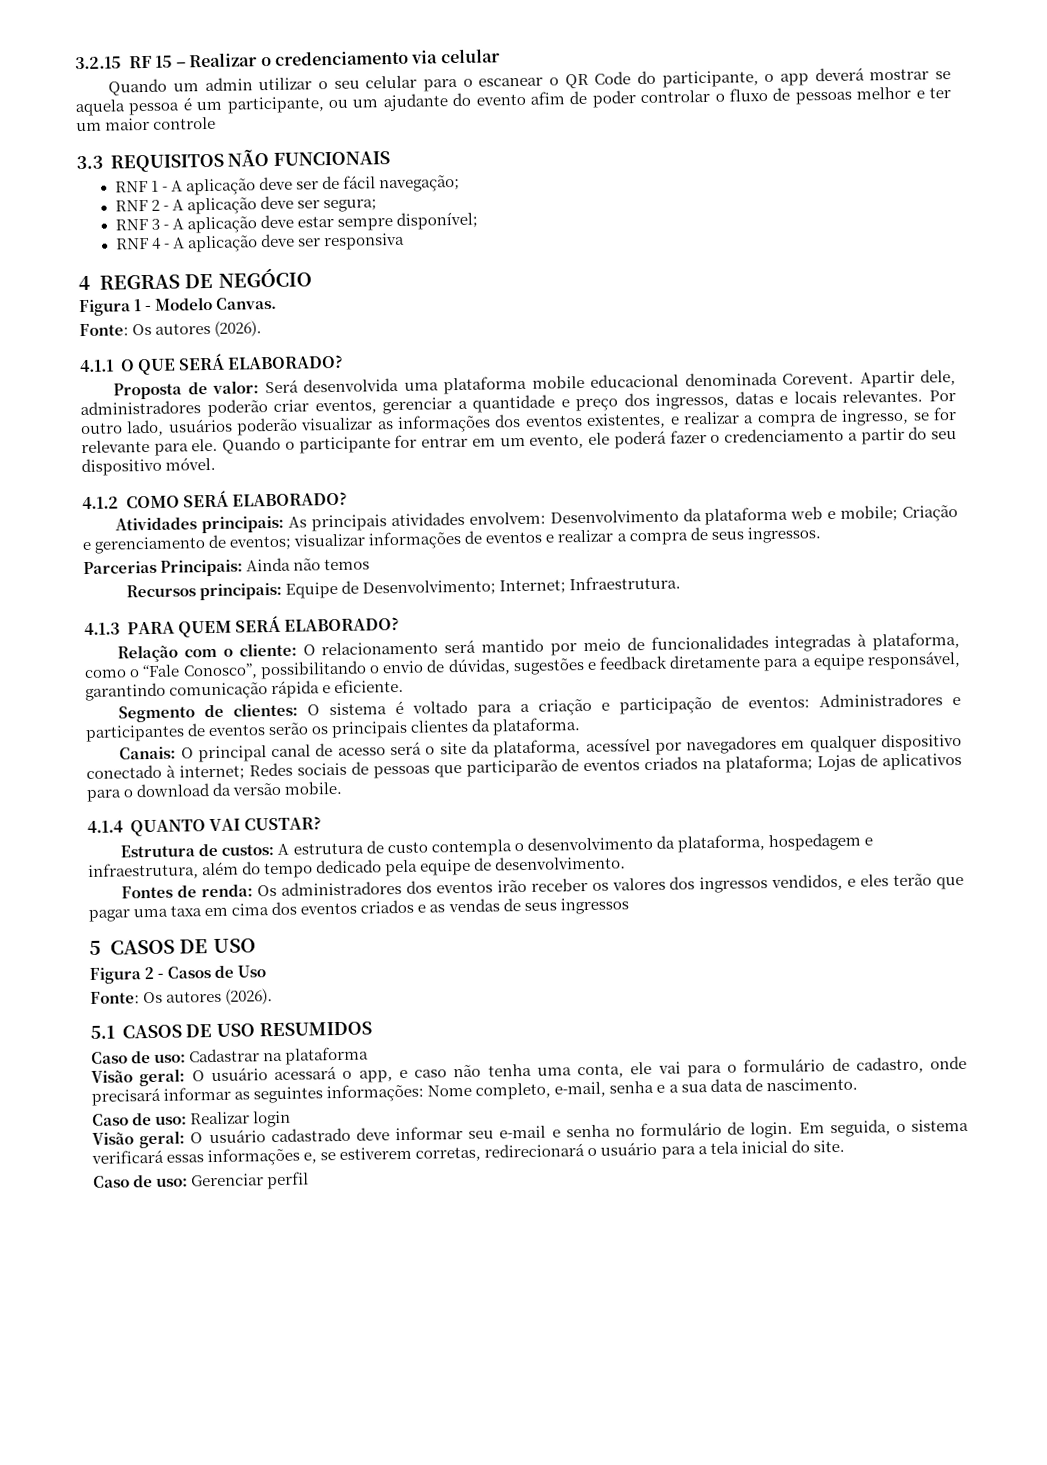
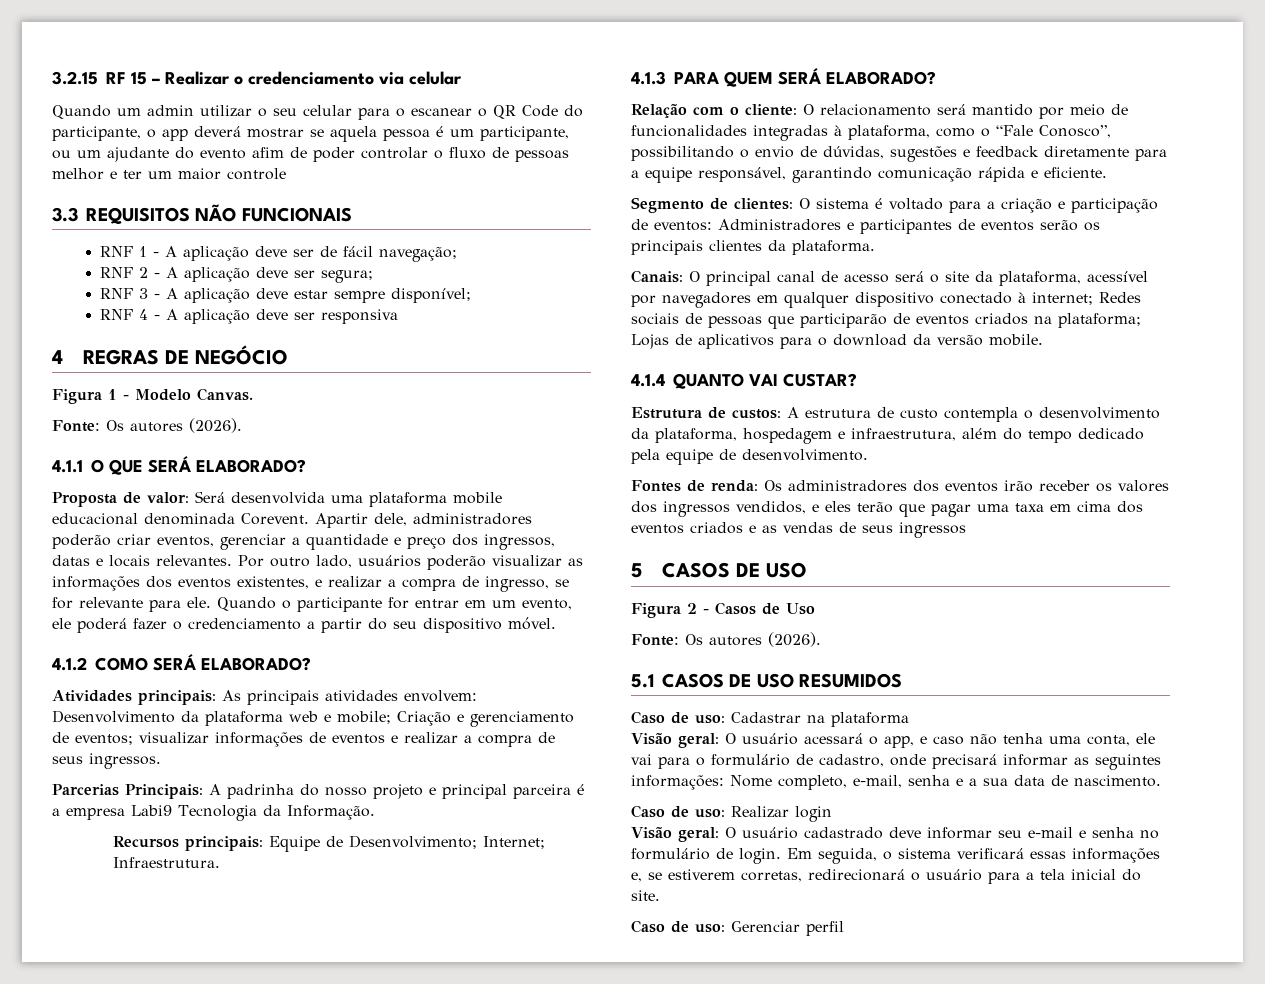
- Parcerias Principais: Ainda não temos
+ Parcerias Principais: A padrinha do nosso projeto e principal parceira é a empresa Labi9 Tecnologia da Informação.

